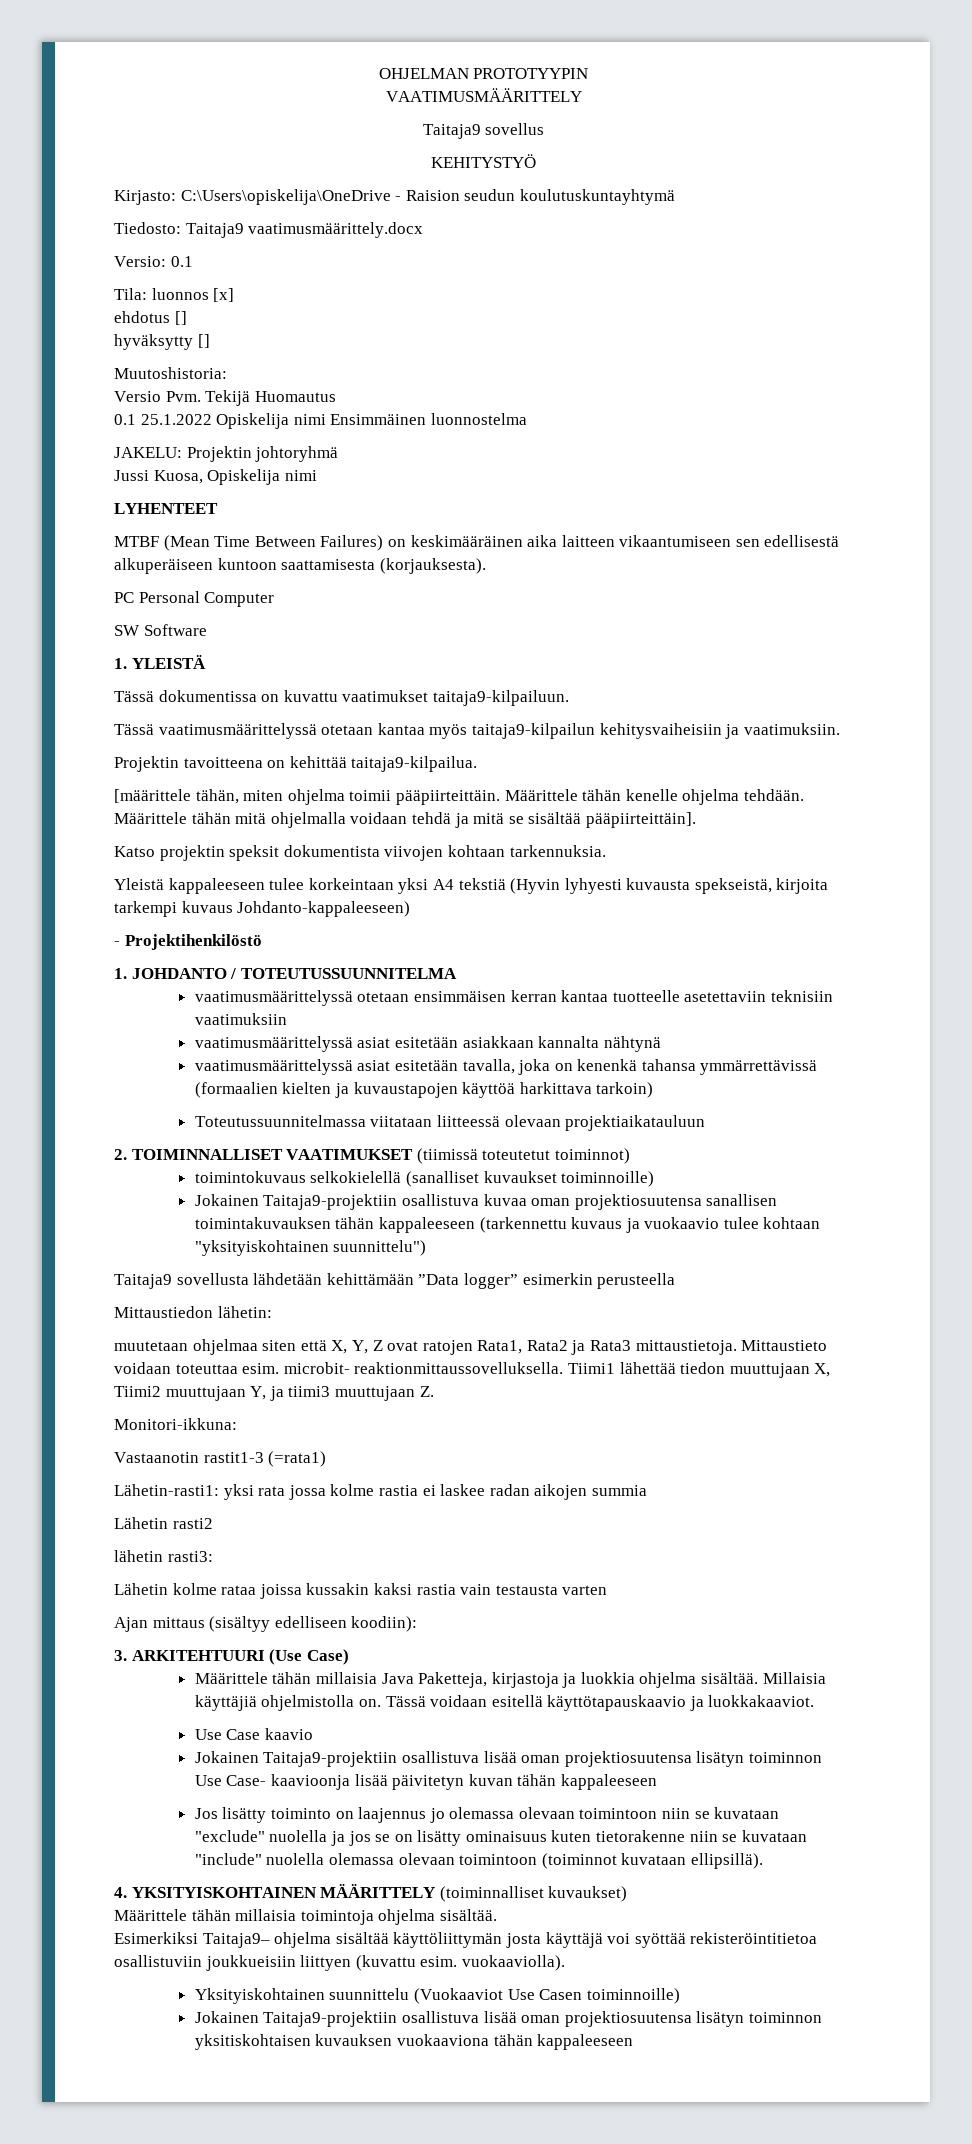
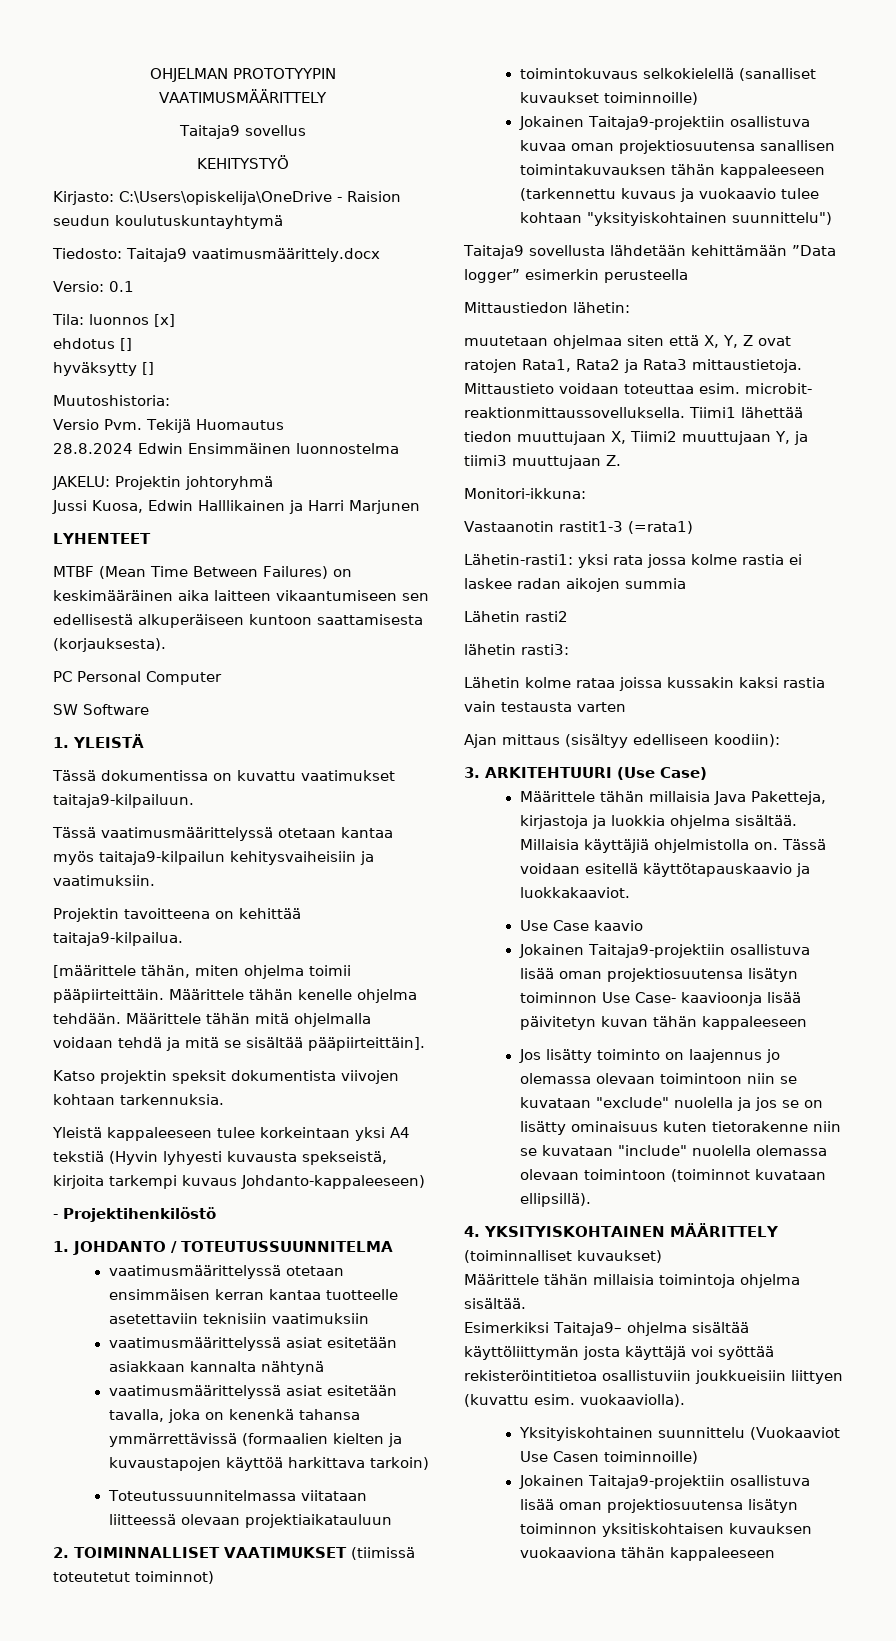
- 0.1 25.1.2022 Opiskelija nimi Ensimmäinen luonnostelma
+ 28.8.2024 Edwin Ensimmäinen luonnostelma
- Jussi Kuosa, Opiskelija nimi
+ Jussi Kuosa, Edwin Halllikainen ja Harri Marjunen

